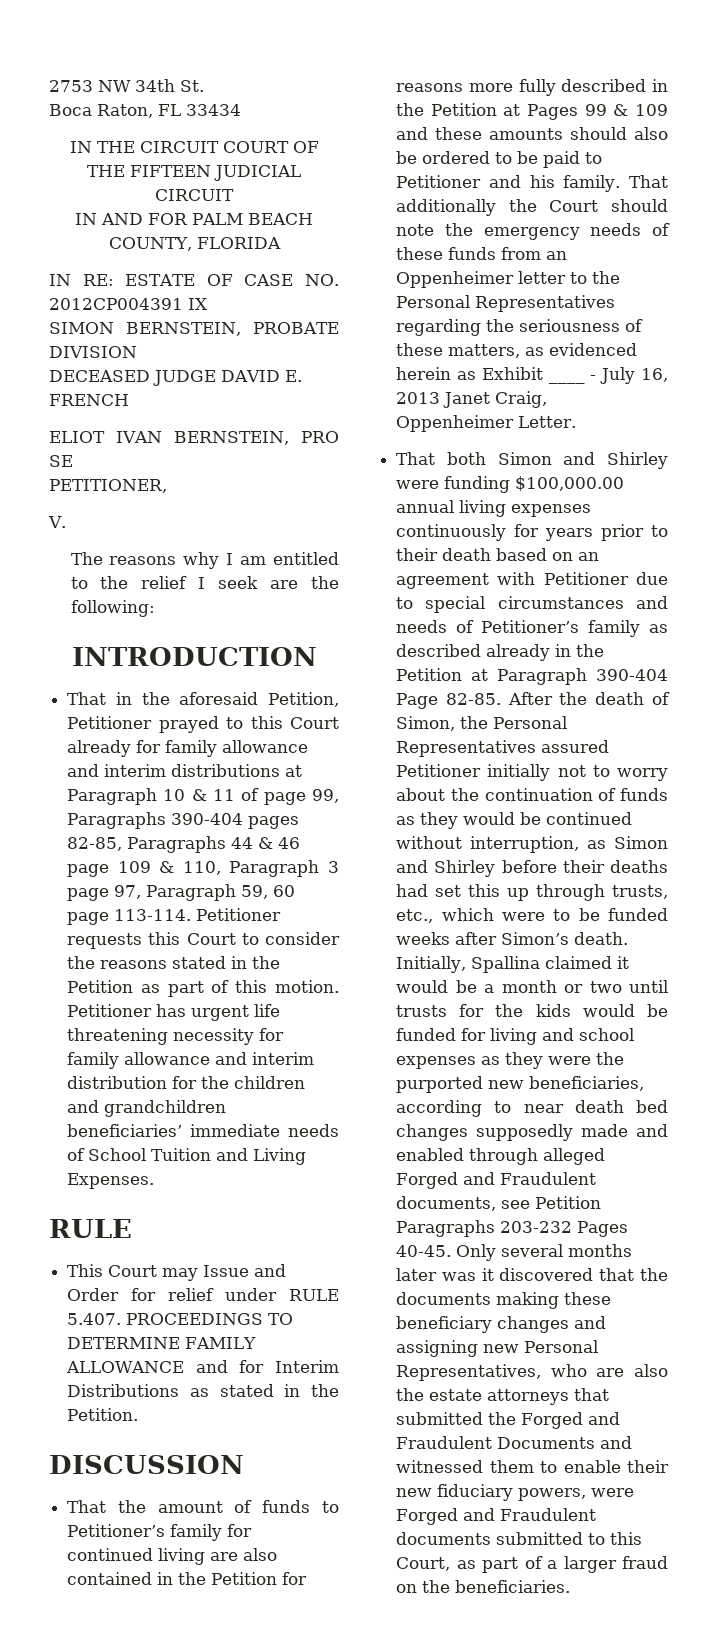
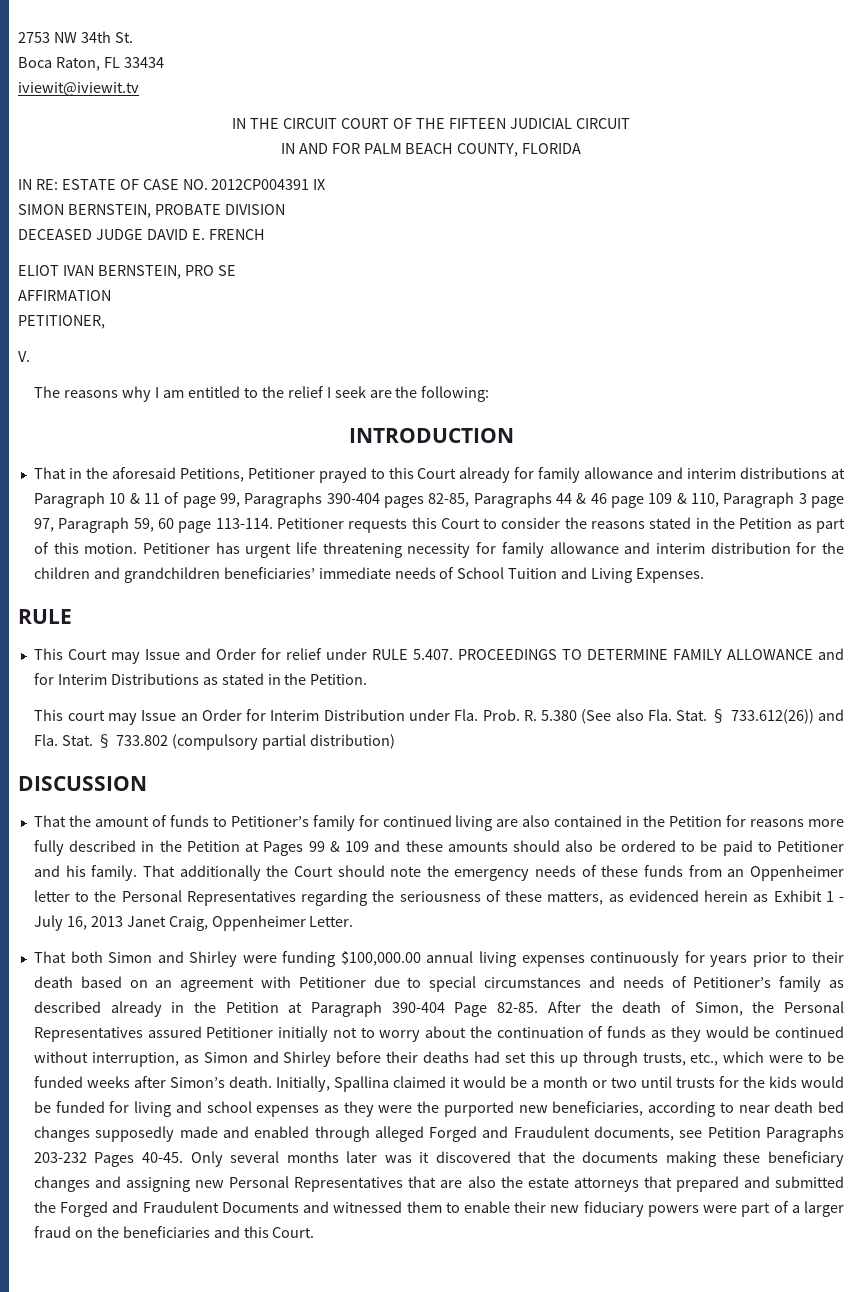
+ iviewit@iviewit.tv
+ AFFIRMATION
- That in the aforesaid Petition, Petitioner prayed to this Court already for family allowance and interim distributions at Paragraph 10 & 11 of page 99, Paragraphs 390-404 pages 82-85, Paragraphs 44 & 46 page 109 & 110, Paragraph 3 page 97, Paragraph 59, 60 page 113-114.
+ That in the aforesaid Petitions, Petitioner prayed to this Court already for family allowance and interim distributions at Paragraph 10 & 11 of page 99, Paragraphs 390-404 pages 82-85, Paragraphs 44 & 46 page 109 & 110, Paragraph 3 page 97, Paragraph 59, 60 page 113-114.
+ This court may Issue an Order for Interim Distribution under Fla. Prob. R. 5.380 (See also Fla. Stat. § 733.612(26)) and Fla. Stat. § 733.802 (compulsory partial distribution)
- That additionally the Court should note the emergency needs of these funds from an Oppenheimer letter to the Personal Representatives regarding the seriousness of these matters, as evidenced herein as Exhibit ____ - July 16, 2013 Janet Craig, Oppenheimer Letter.
+ That additionally the Court should note the emergency needs of these funds from an Oppenheimer letter to the Personal Representatives regarding the seriousness of these matters, as evidenced herein as Exhibit 1 - July 16, 2013 Janet Craig, Oppenheimer Letter.
- Only several months later was it discovered that the documents making these beneficiary changes and assigning new Personal Representatives, who are also the estate attorneys that submitted the Forged and Fraudulent Documents and witnessed them to enable their new fiduciary powers, were Forged and Fraudulent documents submitted to this Court, as part of a larger fraud on the beneficiaries.
+ Only several months later was it discovered that the documents making these beneficiary changes and assigning new Personal Representatives that are also the estate attorneys that prepared and submitted the Forged and Fraudulent Documents and witnessed them to enable their new fiduciary powers were part of a larger fraud on the beneficiaries and this Court.

